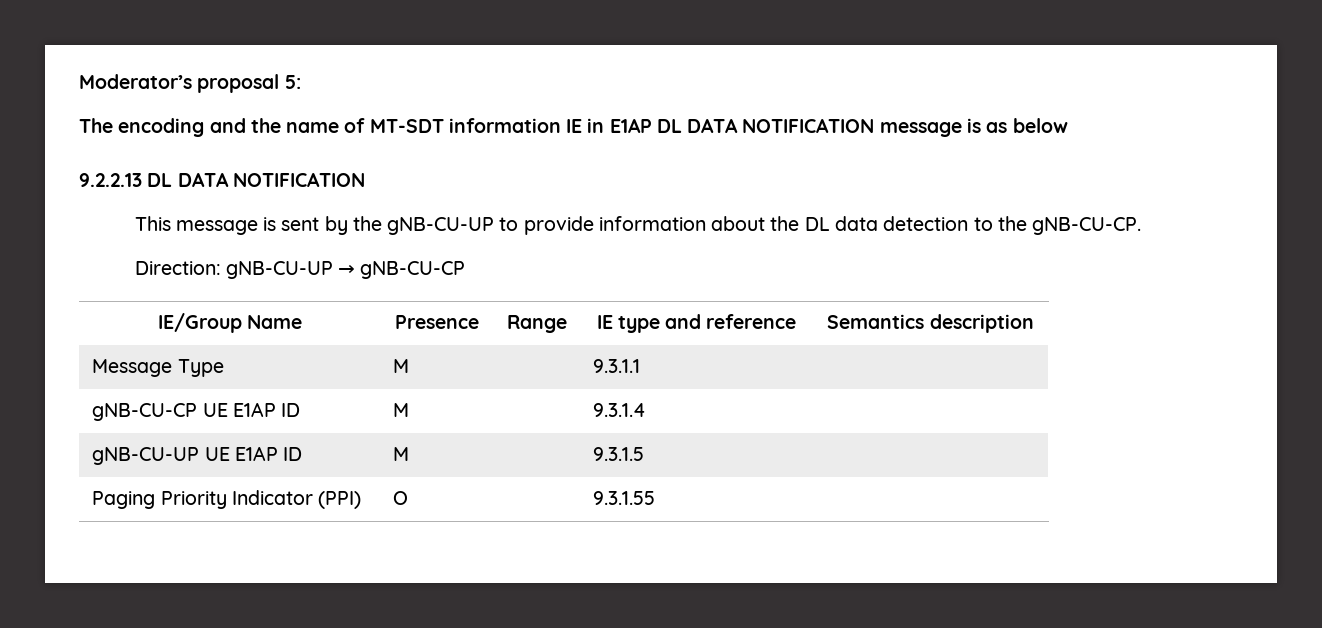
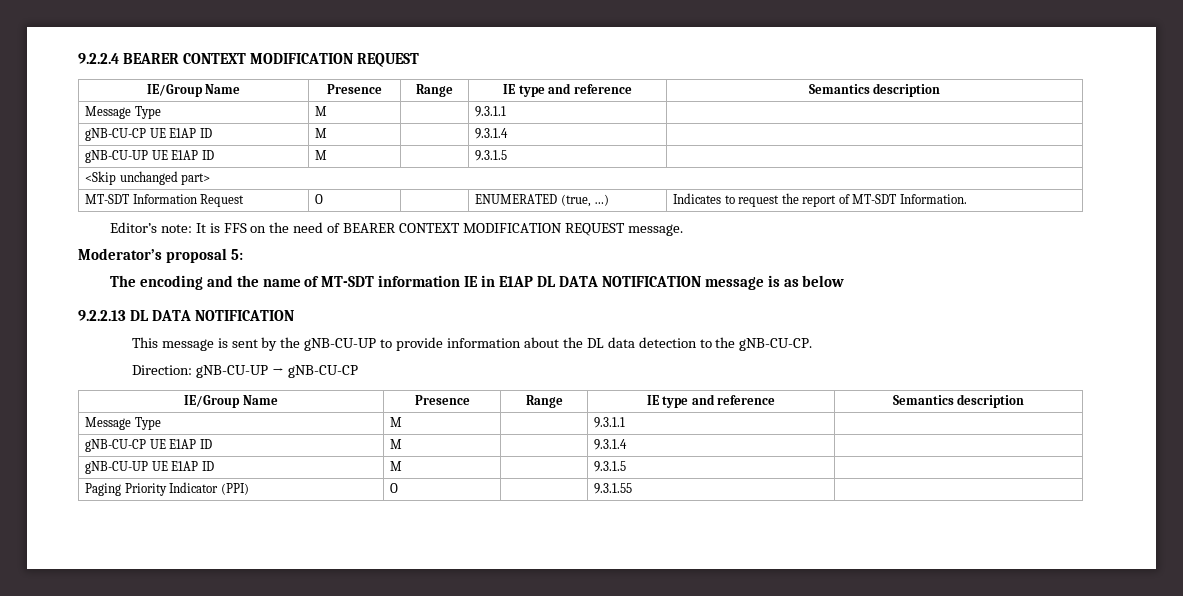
+ 9.2.2.4 BEARER CONTEXT MODIFICATION REQUEST
+ IE/Group Name | Presence | Range | IE type and reference | Semantics description
+ Message Type | M | | 9.3.1.1 |
+ gNB-CU-CP UE E1AP ID | M | | 9.3.1.4 |
+ gNB-CU-UP UE E1AP ID | M | | 9.3.1.5 |
+ <Skip unchanged part>
+ MT-SDT Information Request | O | | ENUMERATED (true, …) | Indicates to request the report of MT-SDT Information.
+ Editor’s note: It is FFS on the need of BEARER CONTEXT MODIFICATION REQUEST message.

